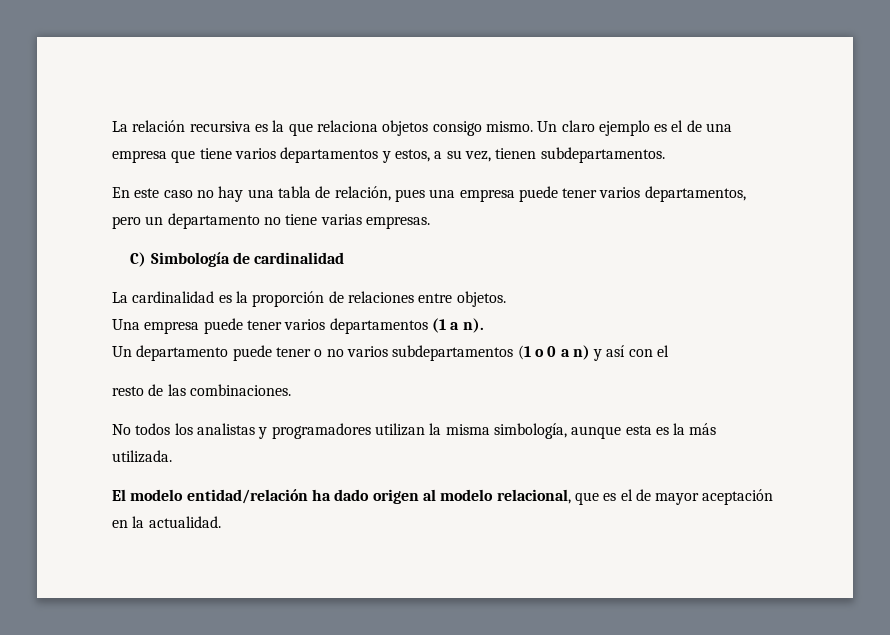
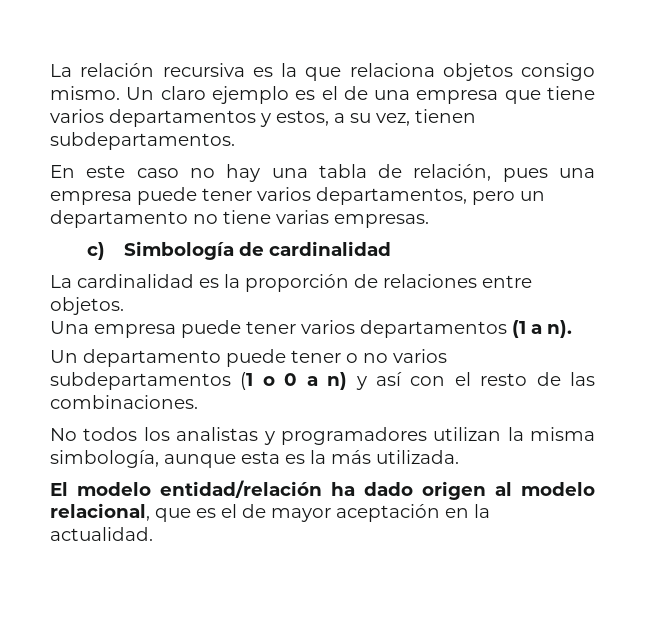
- C) Simbología de cardinalidad
+ c) Simbología de cardinalidad
- Un departamento puede tener o no varios subdepartamentos (1 o 0 a n) y así con el
- resto de las combinaciones.
+ Un departamento puede tener o no varios subdepartamentos (1 o 0 a n) y así con el resto de las combinaciones.

